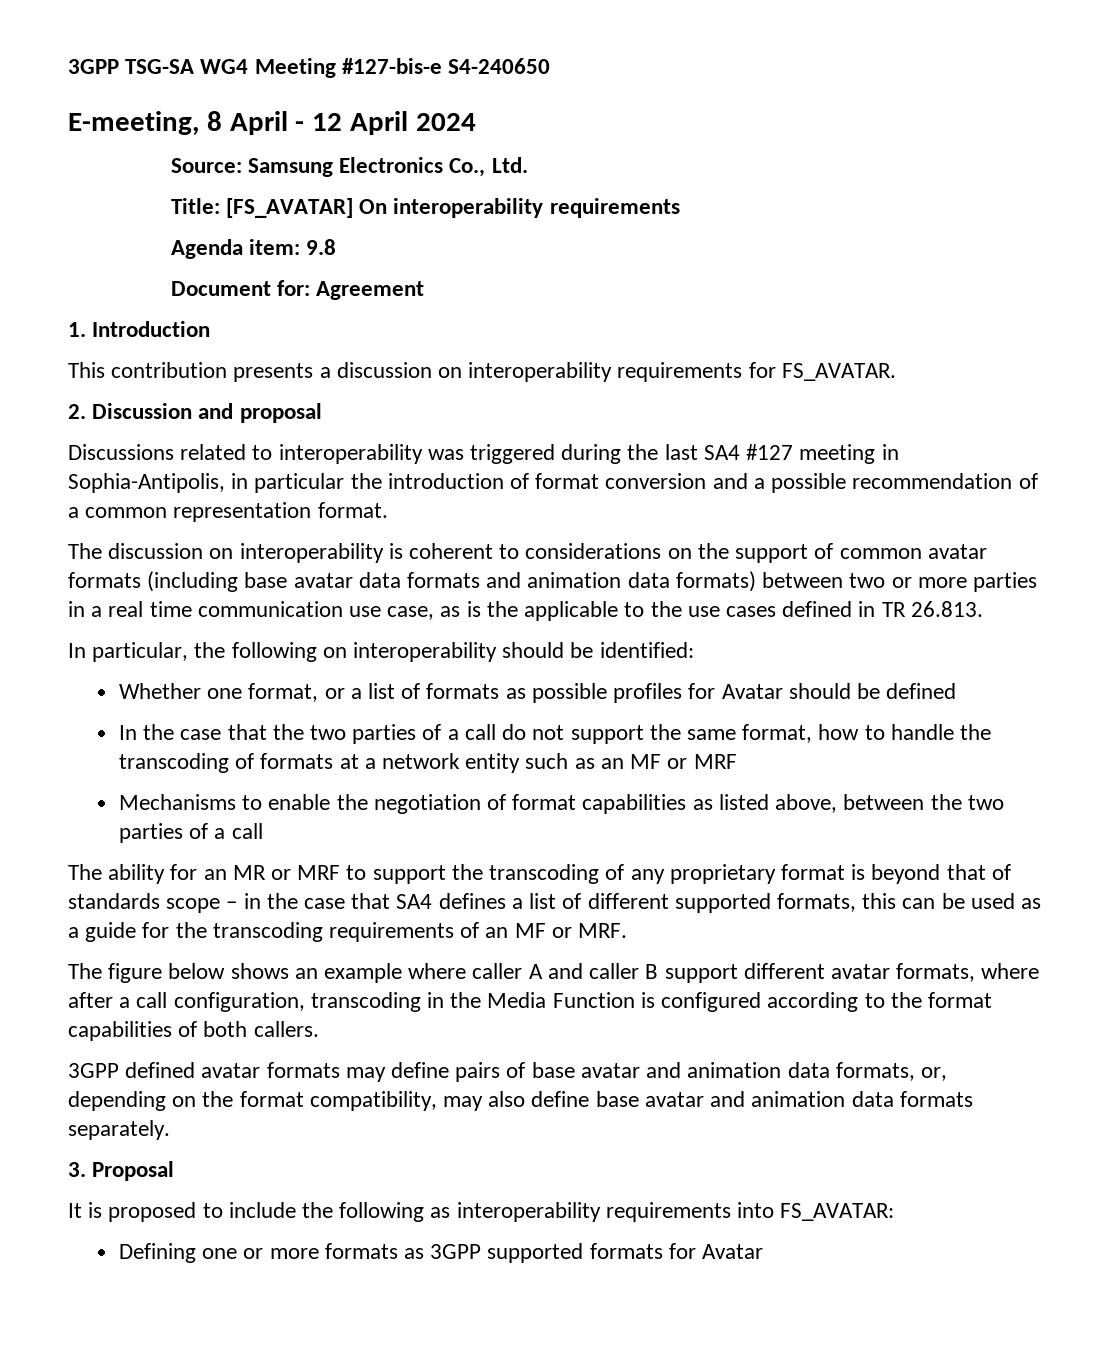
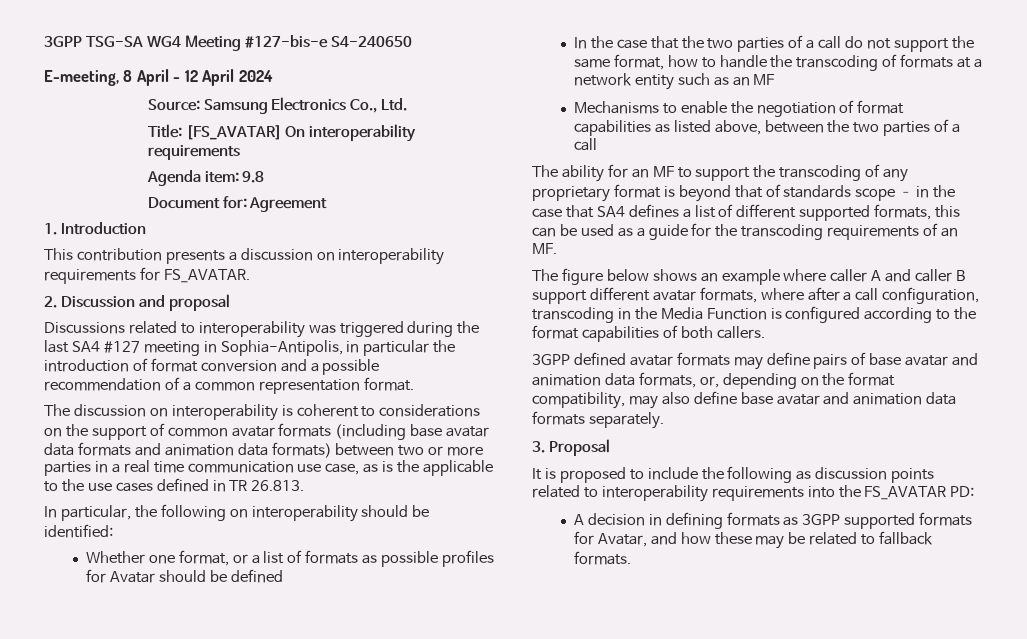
- In the case that the two parties of a call do not support the same format, how to handle the transcoding of formats at a network entity such as an MF or MRF
+ In the case that the two parties of a call do not support the same format, how to handle the transcoding of formats at a network entity such as an MF
- The ability for an MR or MRF to support the transcoding of any proprietary format is beyond that of standards scope – in the case that SA4 defines a list of different supported formats, this can be used as a guide for the transcoding requirements of an MF or MRF.
+ The ability for an MF to support the transcoding of any proprietary format is beyond that of standards scope – in the case that SA4 defines a list of different supported formats, this can be used as a guide for the transcoding requirements of an MF.
- It is proposed to include the following as interoperability requirements into FS_AVATAR:
- Defining one or more formats as 3GPP supported formats for Avatar
+ It is proposed to include the following as discussion points related to interoperability requirements into the FS_AVATAR PD:
+ A decision in defining formats as 3GPP supported formats for Avatar, and how these may be related to fallback formats.

